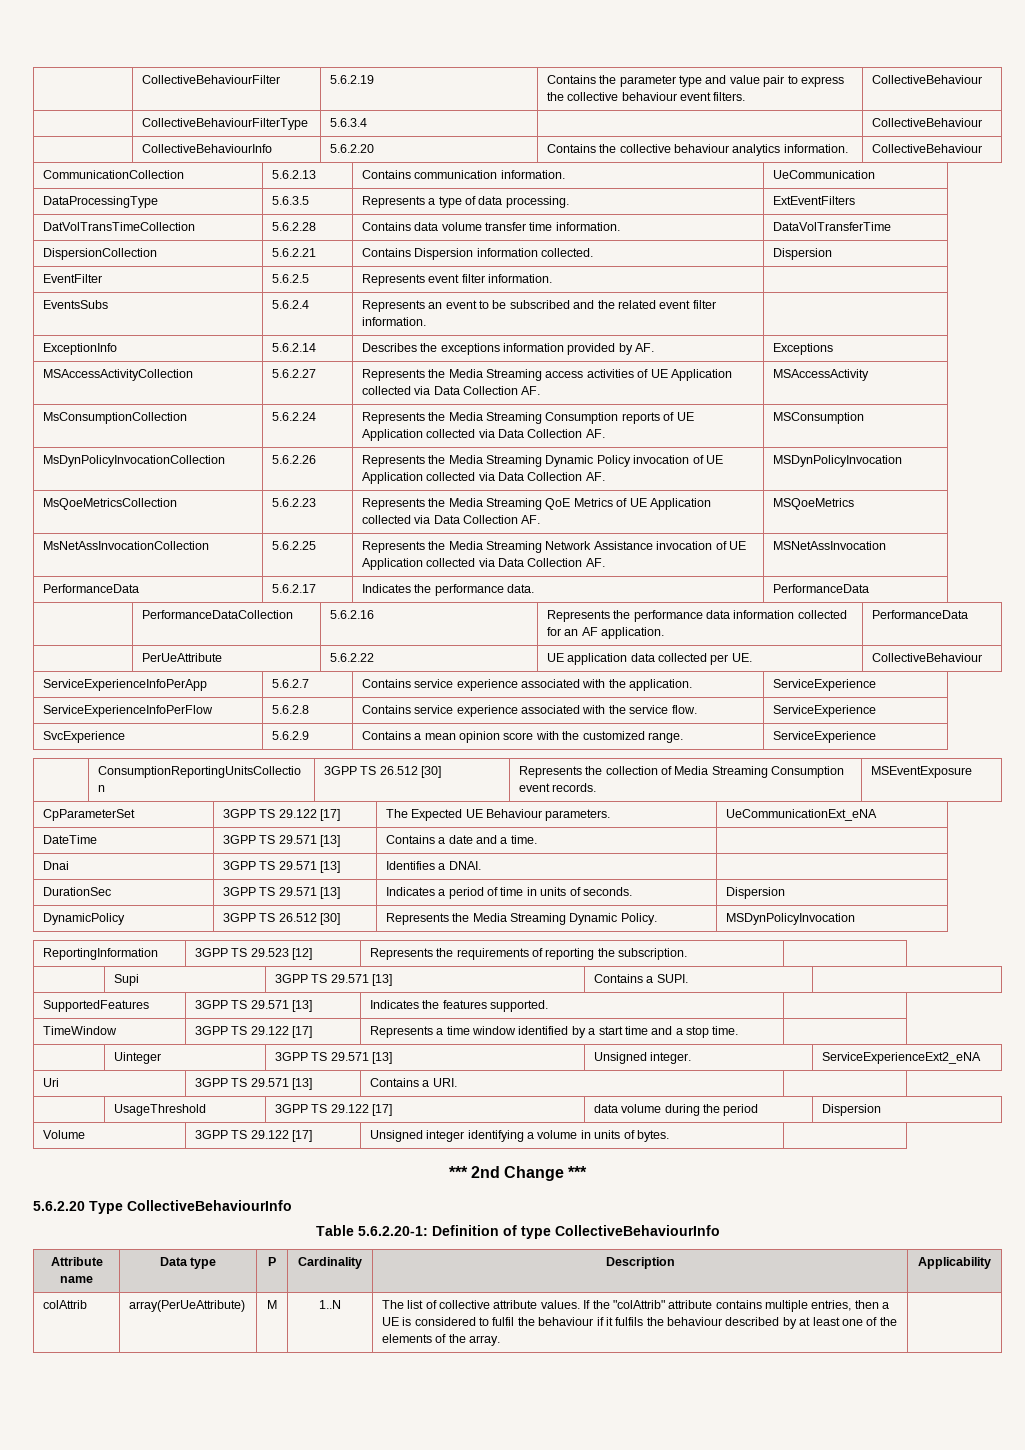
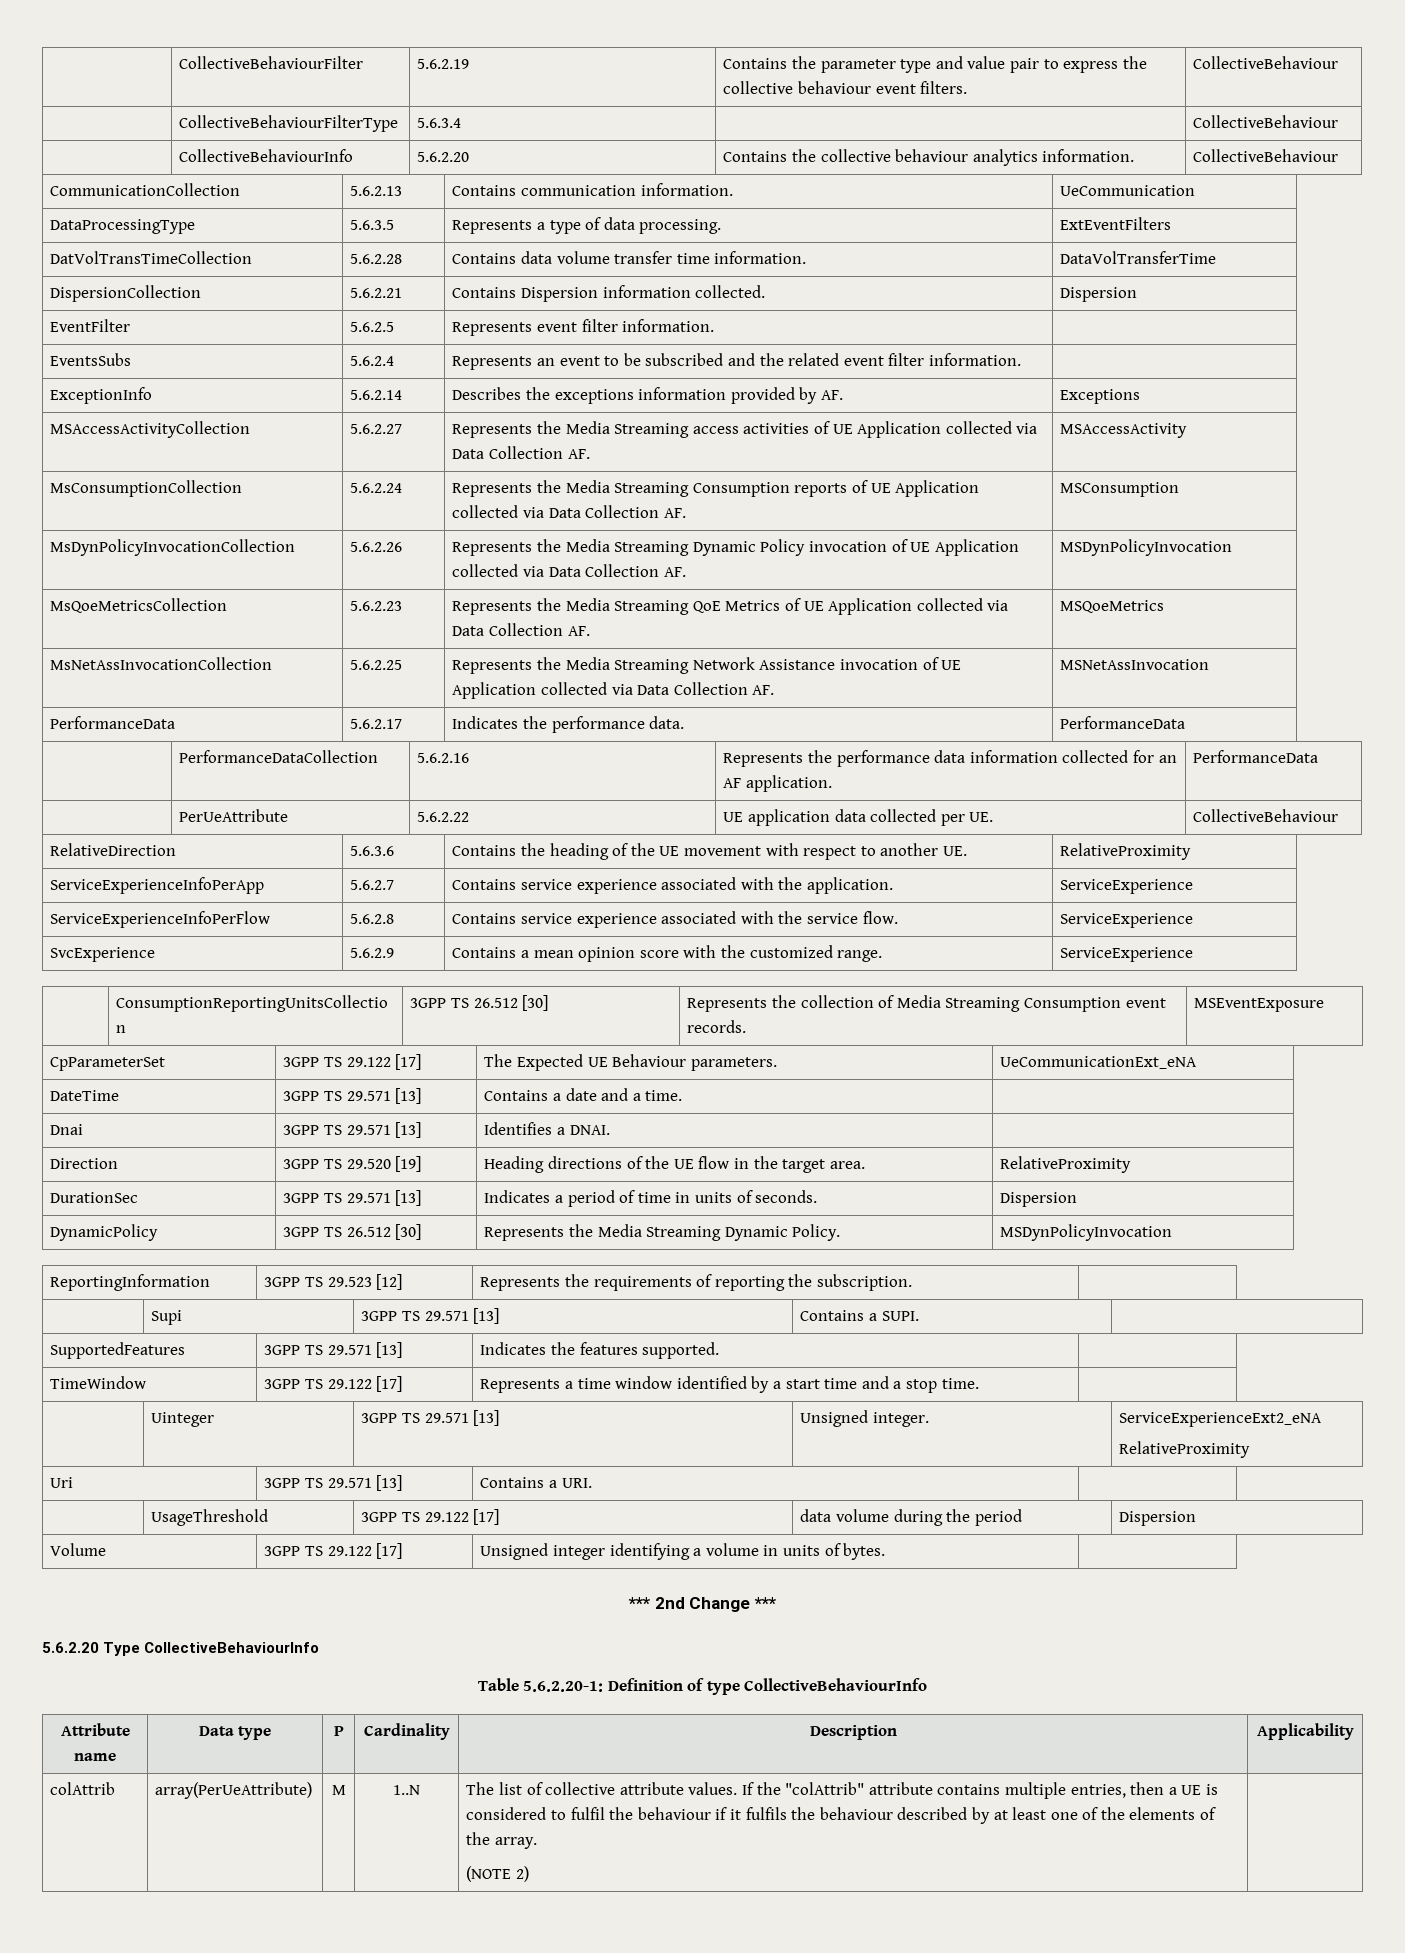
+ RelativeDirection | 5.6.3.6 | Contains the heading of the UE movement with respect to another UE. | RelativeProximity
+ Direction | 3GPP TS 29.520 [19] | Heading directions of the UE flow in the target area. | RelativeProximity
  | Uinteger | 3GPP TS 29.571 [13] | Unsigned integer. | ServiceExperienceExt2_eNA
+ RelativeProximity
+ (NOTE 2)

